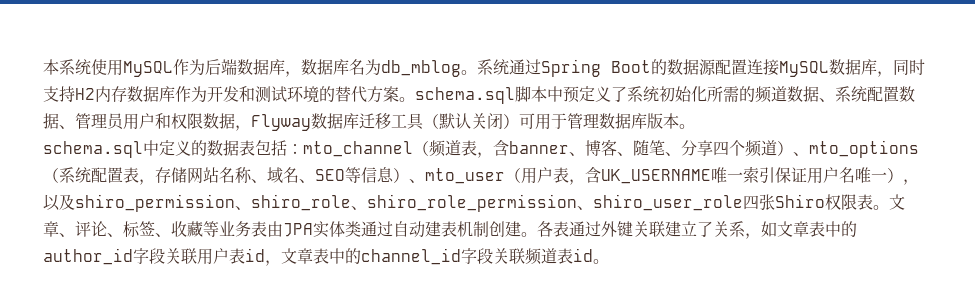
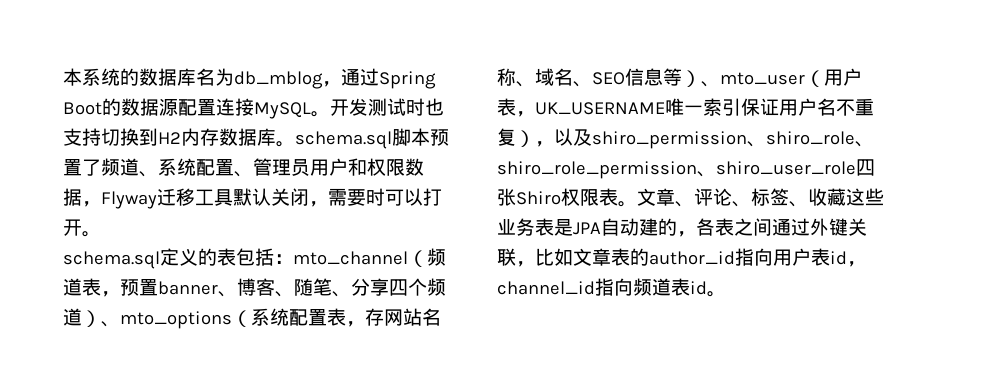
- 本系统使用MySQL作为后端数据库，数据库名为db_mblog。系统通过Spring Boot的数据源配置连接MySQL数据库，同时支持H2内存数据库作为开发和测试环境的替代方案。schema.sql脚本中预定义了系统初始化所需的频道数据、系统配置数据、管理员用户和权限数据，Flyway数据库迁移工具（默认关闭）可用于管理数据库版本。
+ 本系统的数据库名为db_mblog，通过Spring Boot的数据源配置连接MySQL。开发测试时也支持切换到H2内存数据库。schema.sql脚本预置了频道、系统配置、管理员用户和权限数据，Flyway迁移工具默认关闭，需要时可以打开。
- schema.sql中定义的数据表包括：mto_channel（频道表，含banner、博客、随笔、分享四个频道）、mto_options（系统配置表，存储网站名称、域名、SEO等信息）、mto_user（用户表，含UK_USERNAME唯一索引保证用户名唯一），以及shiro_permission、shiro_role、shiro_role_permission、shiro_user_role四张Shiro权限表。
+ schema.sql定义的表包括：mto_channel（频道表，预置banner、博客、随笔、分享四个频道）、mto_options（系统配置表，存网站名称、域名、SEO信息等）、mto_user（用户表，UK_USERNAME唯一索引保证用户名不重复），以及shiro_permission、shiro_role、shiro_role_permission、shiro_user_role四张Shiro权限表。
- 文章、评论、标签、收藏等业务表由JPA实体类通过自动建表机制创建。各表通过外键关联建立了关系，如文章表中的author_id字段关联用户表id，文章表中的channel_id字段关联频道表id。
+ 文章、评论、标签、收藏这些业务表是JPA自动建的，各表之间通过外键关联，比如文章表的author_id指向用户表id，channel_id指向频道表id。

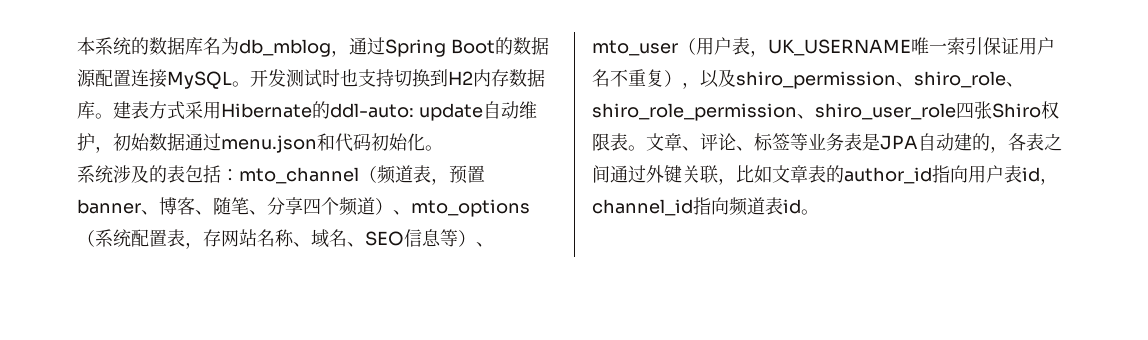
- 开发测试时也支持切换到H2内存数据库。schema.sql脚本预置了频道、系统配置、管理员用户和权限数据，Flyway迁移工具默认关闭，需要时可以打开。
- schema.sql定义的表包括：mto_channel（频道表，预置banner、博客、随笔、分享四个频道）、mto_options（系统配置表，存网站名称、域名、SEO信息等）、mto_user（用户表，UK_USERNAME唯一索引保证用户名不重复），以及shiro_permission、shiro_role、shiro_role_permission、shiro_user_role四张Shiro权限表。
+ 开发测试时也支持切换到H2内存数据库。建表方式采用Hibernate的ddl-auto: update自动维护，初始数据通过menu.json和代码初始化。
+ 系统涉及的表包括：mto_channel（频道表，预置banner、博客、随笔、分享四个频道）、mto_options（系统配置表，存网站名称、域名、SEO信息等）、mto_user（用户表，UK_USERNAME唯一索引保证用户名不重复），以及shiro_permission、shiro_role、shiro_role_permission、shiro_user_role四张Shiro权限表。
- 文章、评论、标签、收藏这些业务表是JPA自动建的，各表之间通过外键关联，比如文章表的author_id指向用户表id，channel_id指向频道表id。
+ 文章、评论、标签等业务表是JPA自动建的，各表之间通过外键关联，比如文章表的author_id指向用户表id，channel_id指向频道表id。

